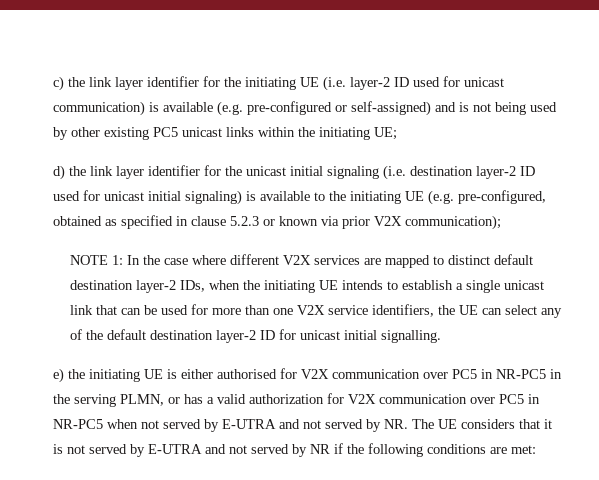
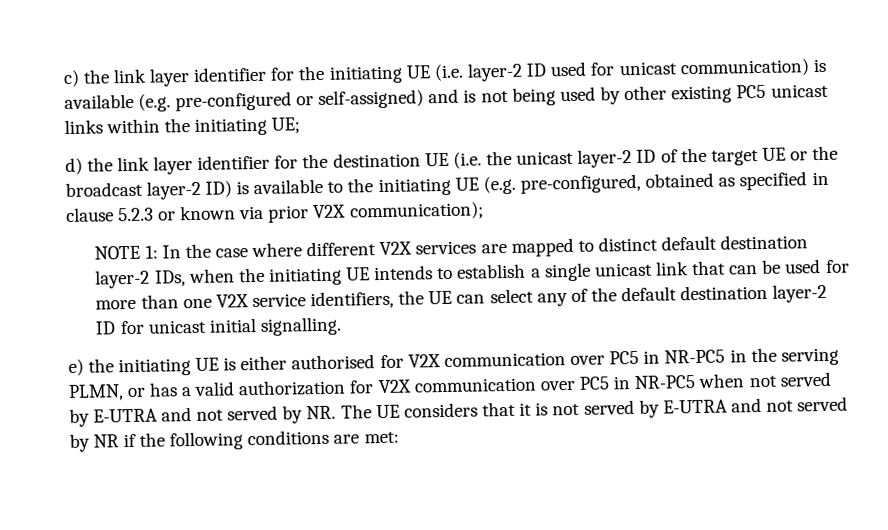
- d) the link layer identifier for the unicast initial signaling (i.e. destination layer-2 ID used for unicast initial signaling) is available to the initiating UE (e.g. pre-configured, obtained as specified in clause 5.2.3 or known via prior V2X communication);
+ d) the link layer identifier for the destination UE (i.e. the unicast layer-2 ID of the target UE or the broadcast layer-2 ID) is available to the initiating UE (e.g. pre-configured, obtained as specified in clause 5.2.3 or known via prior V2X communication);

